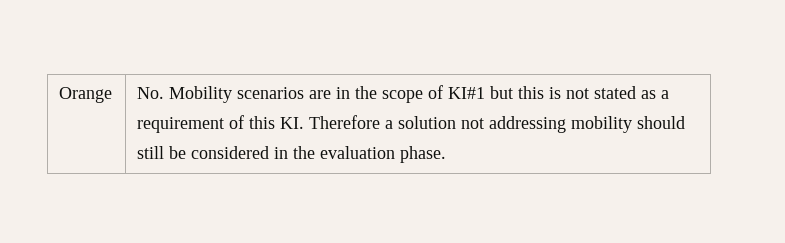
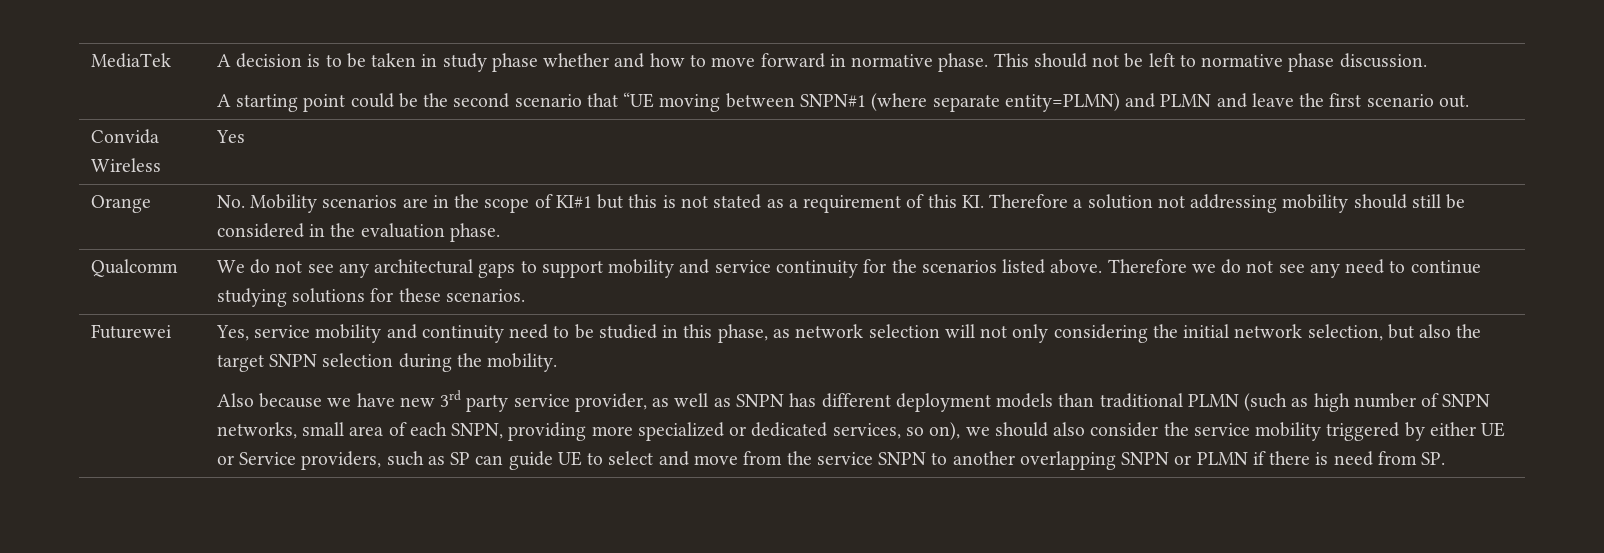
+ MediaTek | A decision is to be taken in study phase whether and how to move forward in normative phase. This should not be left to normative phase discussion.
+ A starting point could be the second scenario that “UE moving between SNPN#1 (where separate entity=PLMN) and PLMN and leave the first scenario out.
+ Convida Wireless | Yes
+ Qualcomm | We do not see any architectural gaps to support mobility and service continuity for the scenarios listed above. Therefore we do not see any need to continue studying solutions for these scenarios.
+ Futurewei | Yes, service mobility and continuity need to be studied in this phase, as network selection will not only considering the initial network selection, but also the target SNPN selection during the mobility.
+ Also because we have new 3rd party service provider, as well as SNPN has different deployment models than traditional PLMN (such as high number of SNPN networks, small area of each SNPN, providing more specialized or dedicated services, so on), we should also consider the service mobility triggered by either UE or Service providers, such as SP can guide UE to select and move from the service SNPN to another overlapping SNPN or PLMN if there is need from SP.

